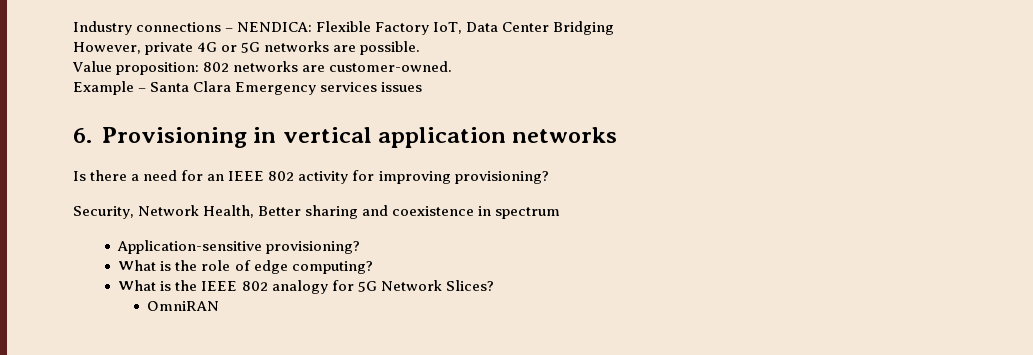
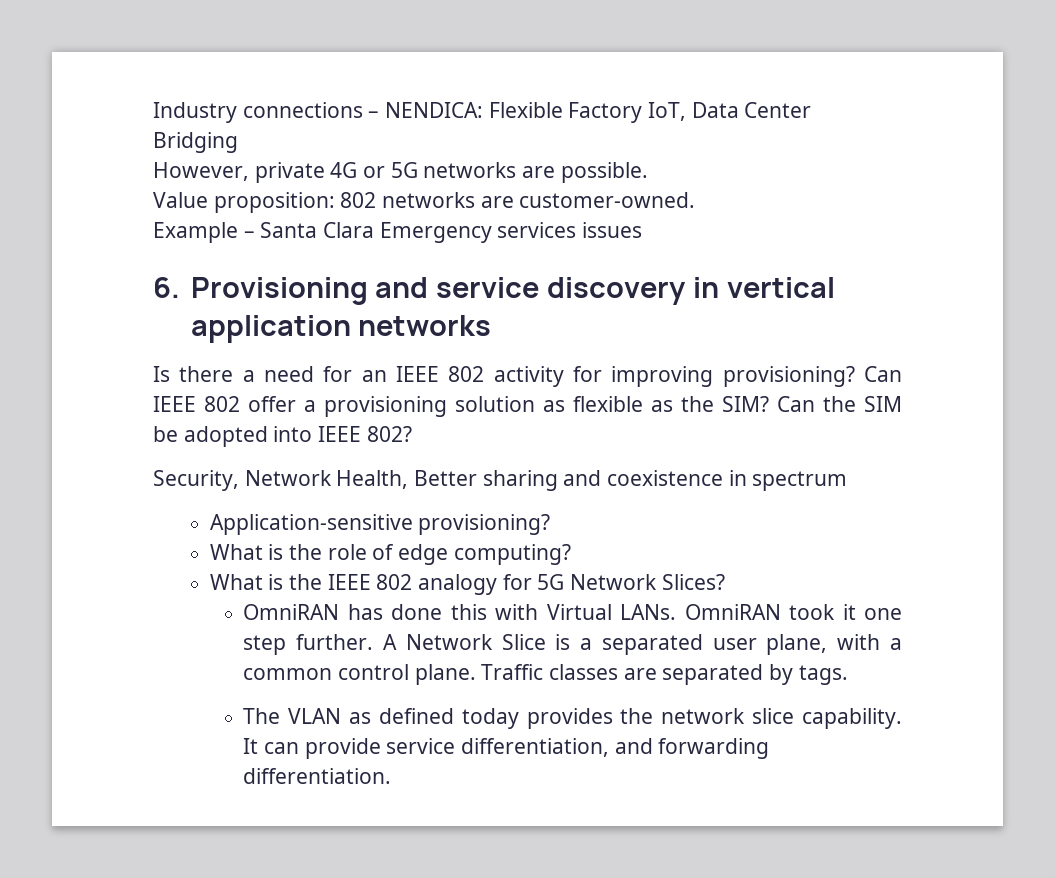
- 6. Provisioning in vertical application networks
+ 6. Provisioning and service discovery in vertical application networks
+ Can IEEE 802 offer a provisioning solution as flexible as the SIM? Can the SIM be adopted into IEEE 802?
- OmniRAN
+ OmniRAN has done this with Virtual LANs. OmniRAN took it one step further. A Network Slice is a separated user plane, with a common control plane. Traffic classes are separated by tags.
+ The VLAN as defined today provides the network slice capability. It can provide service differentiation, and forwarding differentiation.

